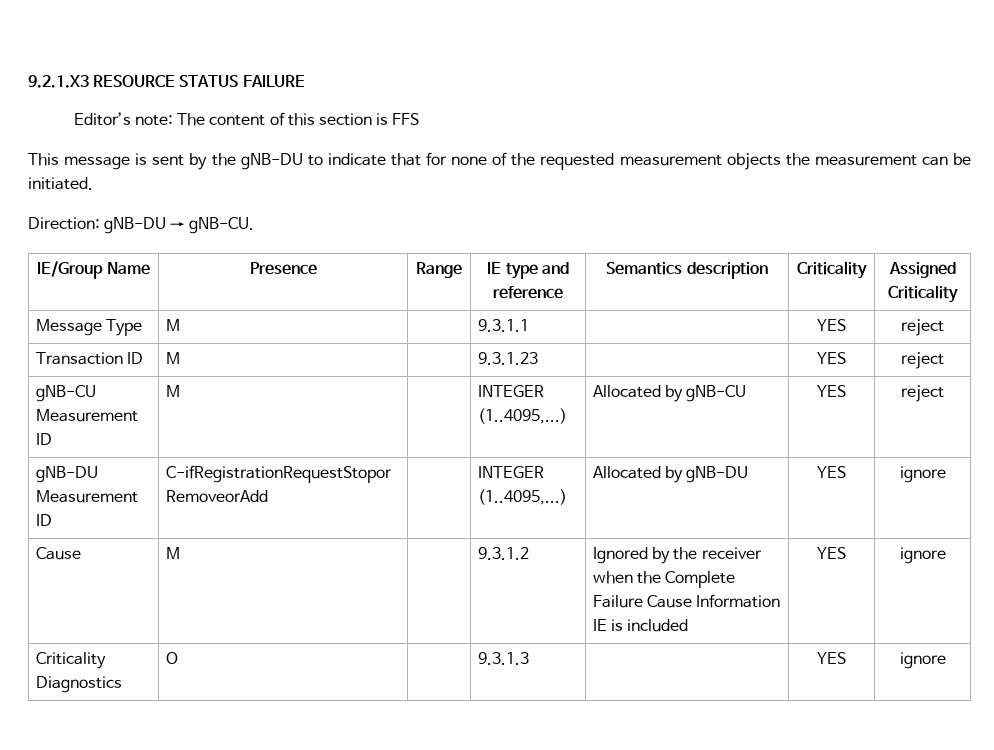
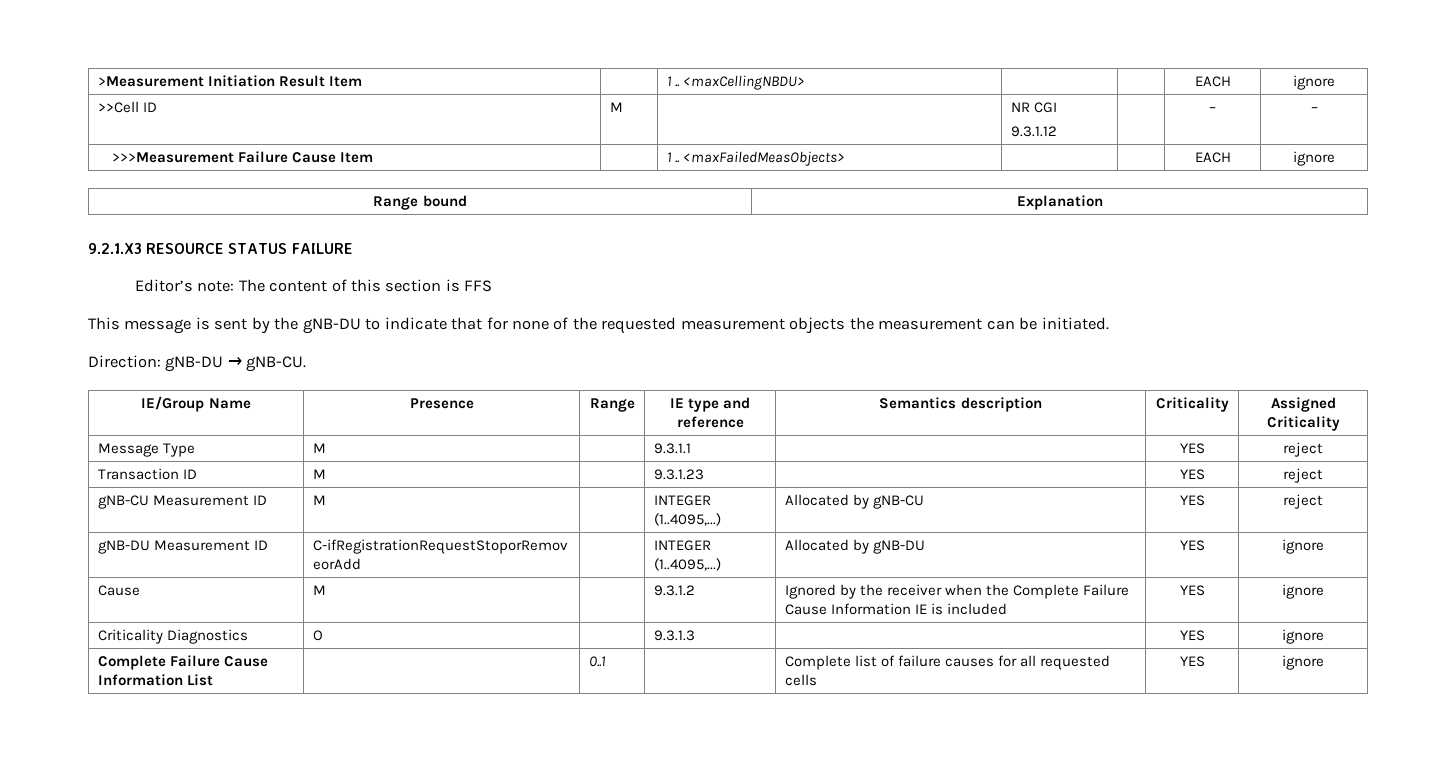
+ >Measurement Initiation Result Item | | 1 .. <maxCellingNBDU> | | | EACH | ignore
+ >>Cell ID | M | | NR CGI
+ 9.3.1.12 | | – | –
+ >>>Measurement Failure Cause Item | | 1 .. <maxFailedMeasObjects> | | | EACH | ignore
+ Range bound | Explanation
+ Complete Failure Cause Information List | | 0..1 | | Complete list of failure causes for all requested cells | YES | ignore

